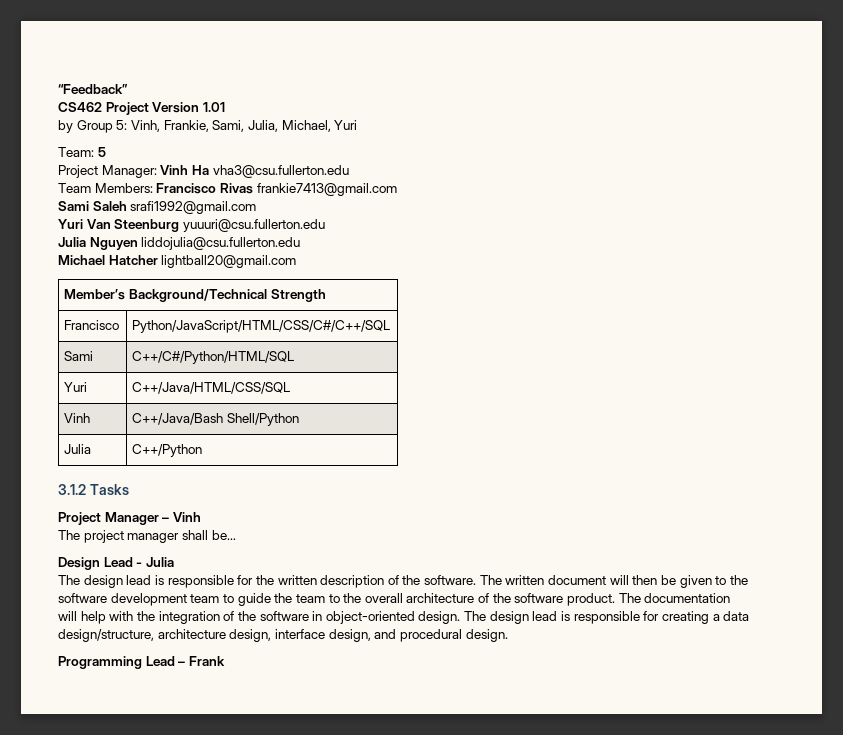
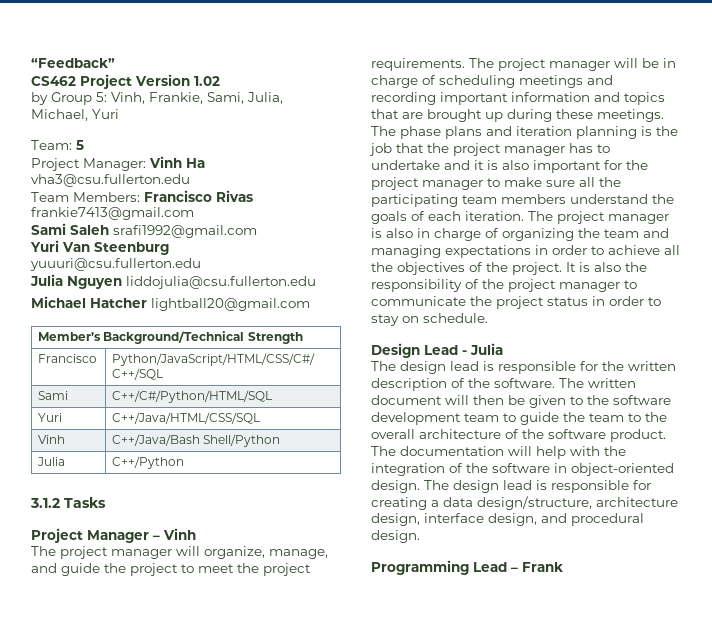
- CS462 Project Version 1.01
+ CS462 Project Version 1.02
- The project manager shall be…
+ The project manager will organize, manage, and guide the project to meet the project requirements. The project manager will be in charge of scheduling meetings and recording important information and topics that are brought up during these meetings. The phase plans and iteration planning is the job that the project manager has to undertake and it is also important for the project manager to make sure all the participating team members understand the goals of each iteration. The project manager is also in charge of organizing the team and managing expectations in order to achieve all the objectives of the project. It is also the responsibility of the project manager to communicate the project status in order to stay on schedule.

